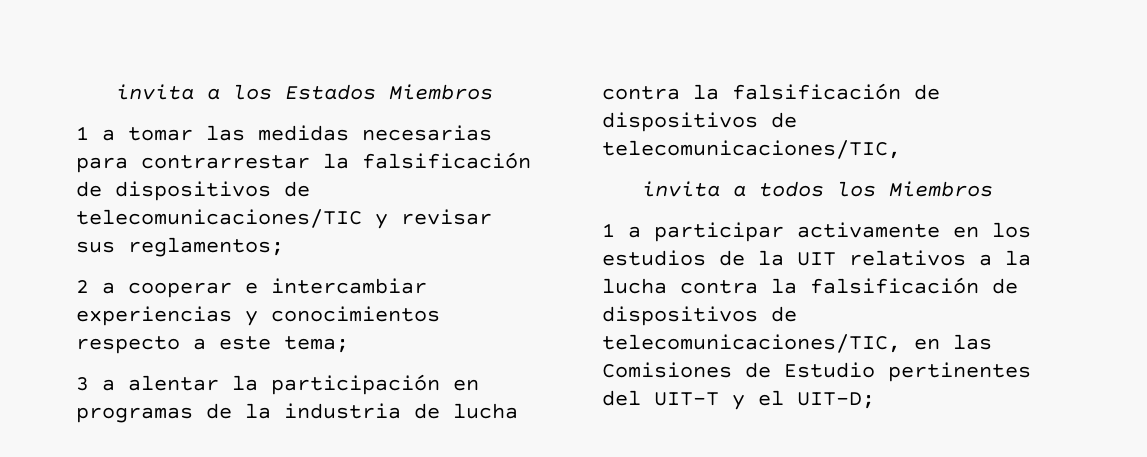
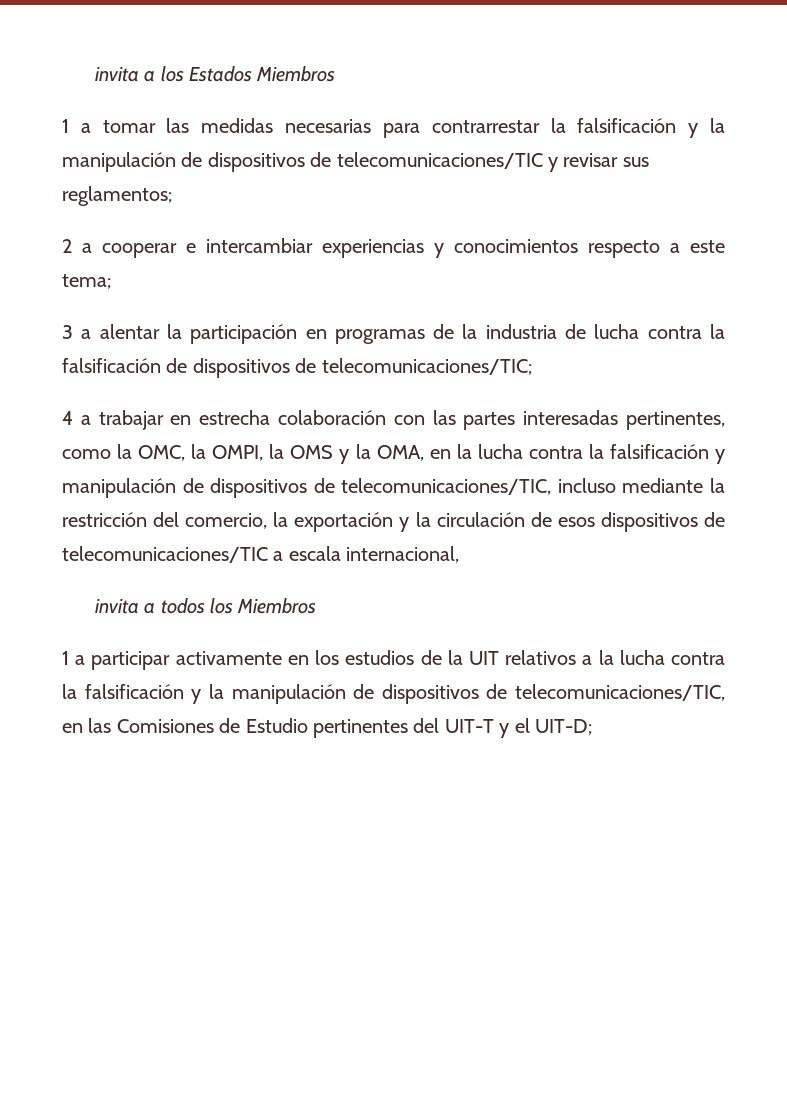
- 1 a tomar las medidas necesarias para contrarrestar la falsificación de dispositivos de telecomunicaciones/TIC y revisar sus reglamentos;
+ 1 a tomar las medidas necesarias para contrarrestar la falsificación y la manipulación de dispositivos de telecomunicaciones/TIC y revisar sus reglamentos;
- 3 a alentar la participación en programas de la industria de lucha contra la falsificación de dispositivos de telecomunicaciones/TIC,
+ 3 a alentar la participación en programas de la industria de lucha contra la falsificación de dispositivos de telecomunicaciones/TIC;
+ 4 a trabajar en estrecha colaboración con las partes interesadas pertinentes, como la OMC, la OMPI, la OMS y la OMA, en la lucha contra la falsificación y manipulación de dispositivos de telecomunicaciones/TIC, incluso mediante la restricción del comercio, la exportación y la circulación de esos dispositivos de telecomunicaciones/TIC a escala internacional,
- 1 a participar activamente en los estudios de la UIT relativos a la lucha contra la falsificación de dispositivos de telecomunicaciones/TIC, en las Comisiones de Estudio pertinentes del UIT-T y el UIT-D;
+ 1 a participar activamente en los estudios de la UIT relativos a la lucha contra la falsificación y la manipulación de dispositivos de telecomunicaciones/TIC, en las Comisiones de Estudio pertinentes del UIT-T y el UIT-D;

